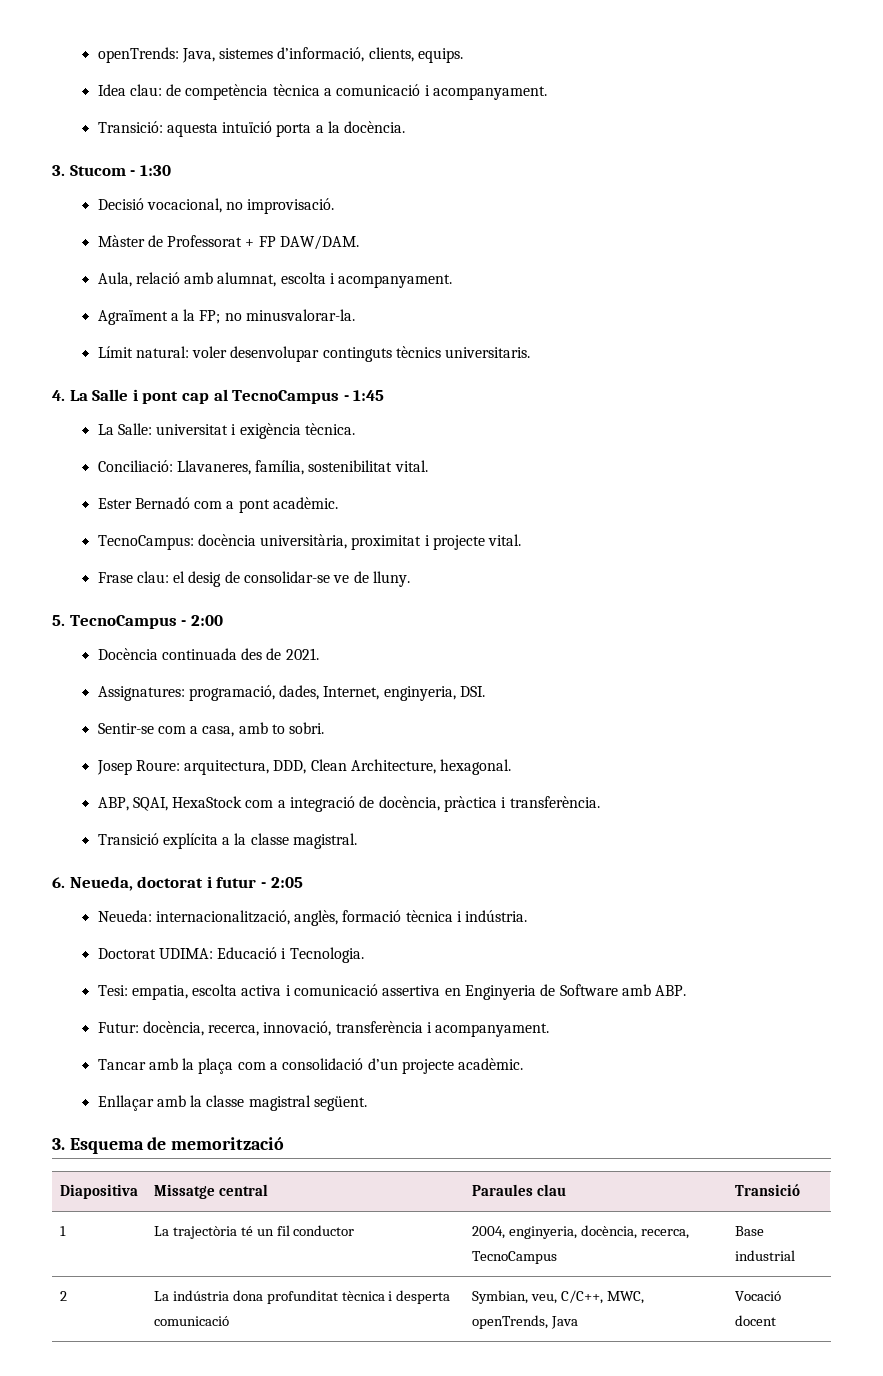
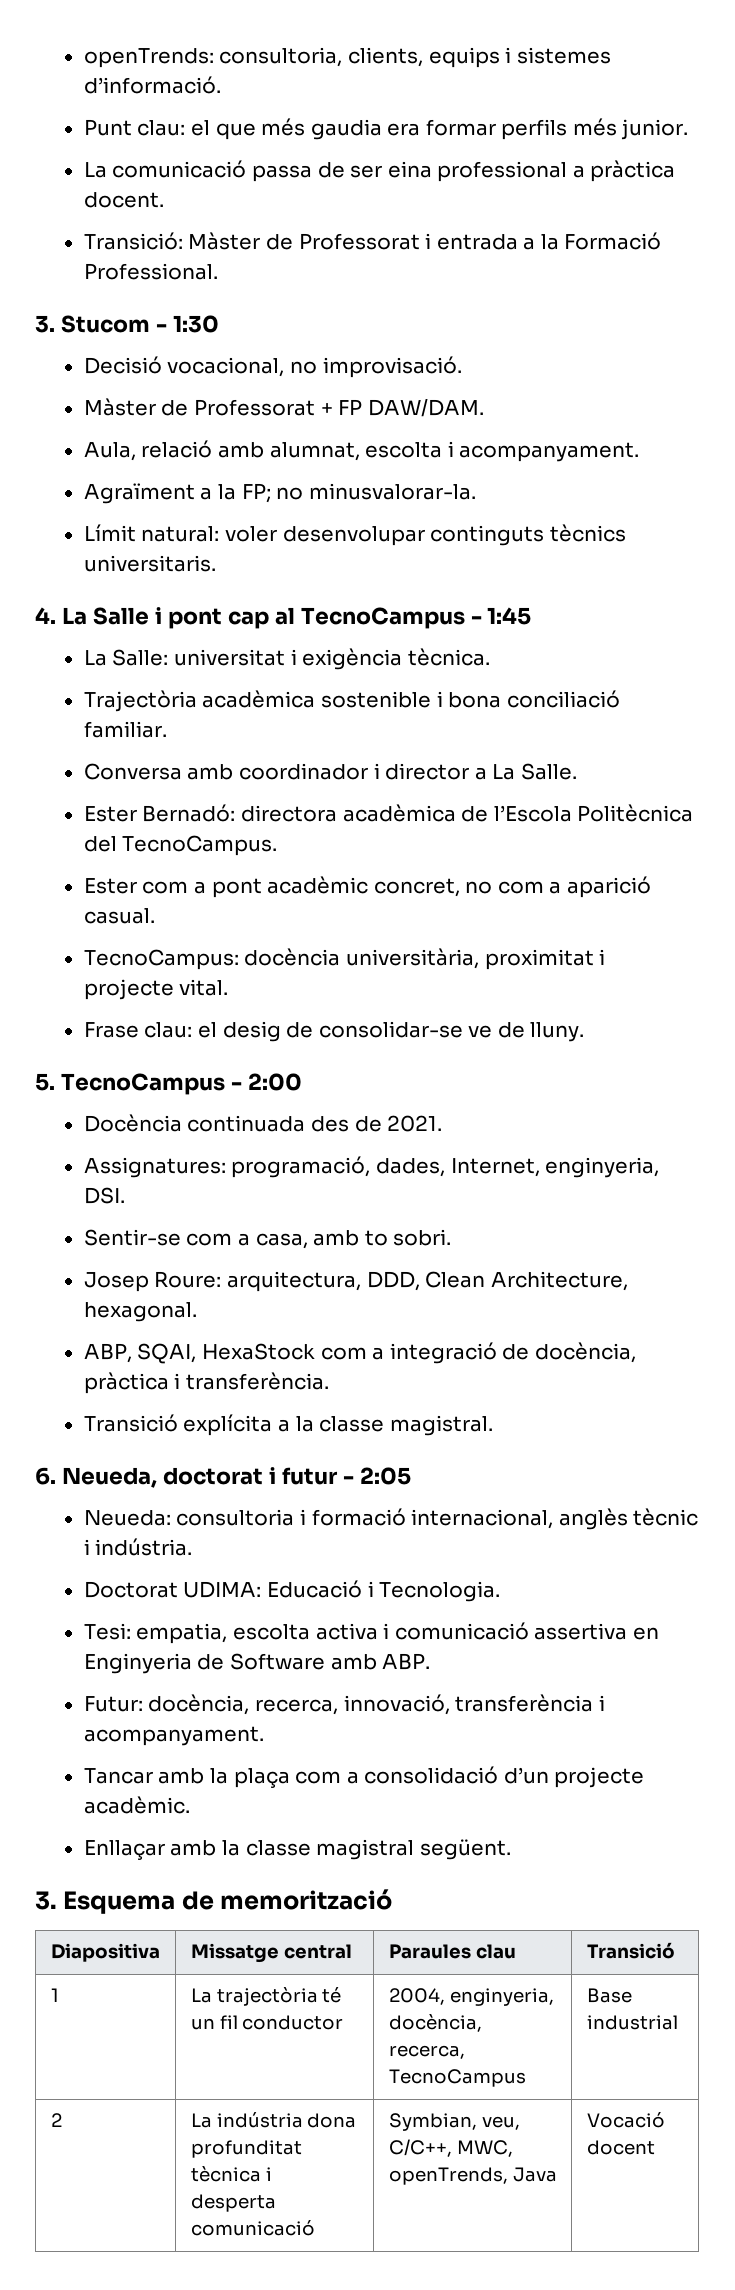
- openTrends: Java, sistemes d’informació, clients, equips.
- Idea clau: de competència tècnica a comunicació i acompanyament.
- Transició: aquesta intuïció porta a la docència.
+ openTrends: consultoria, clients, equips i sistemes d’informació.
+ Punt clau: el que més gaudia era formar perfils més junior.
+ La comunicació passa de ser eina professional a pràctica docent.
+ Transició: Màster de Professorat i entrada a la Formació Professional.
- Conciliació: Llavaneres, família, sostenibilitat vital.
- Ester Bernadó com a pont acadèmic.
+ Trajectòria acadèmica sostenible i bona conciliació familiar.
+ Conversa amb coordinador i director a La Salle.
+ Ester Bernadó: directora acadèmica de l’Escola Politècnica del TecnoCampus.
+ Ester com a pont acadèmic concret, no com a aparició casual.
- Neueda: internacionalització, anglès, formació tècnica i indústria.
+ Neueda: consultoria i formació internacional, anglès tècnic i indústria.

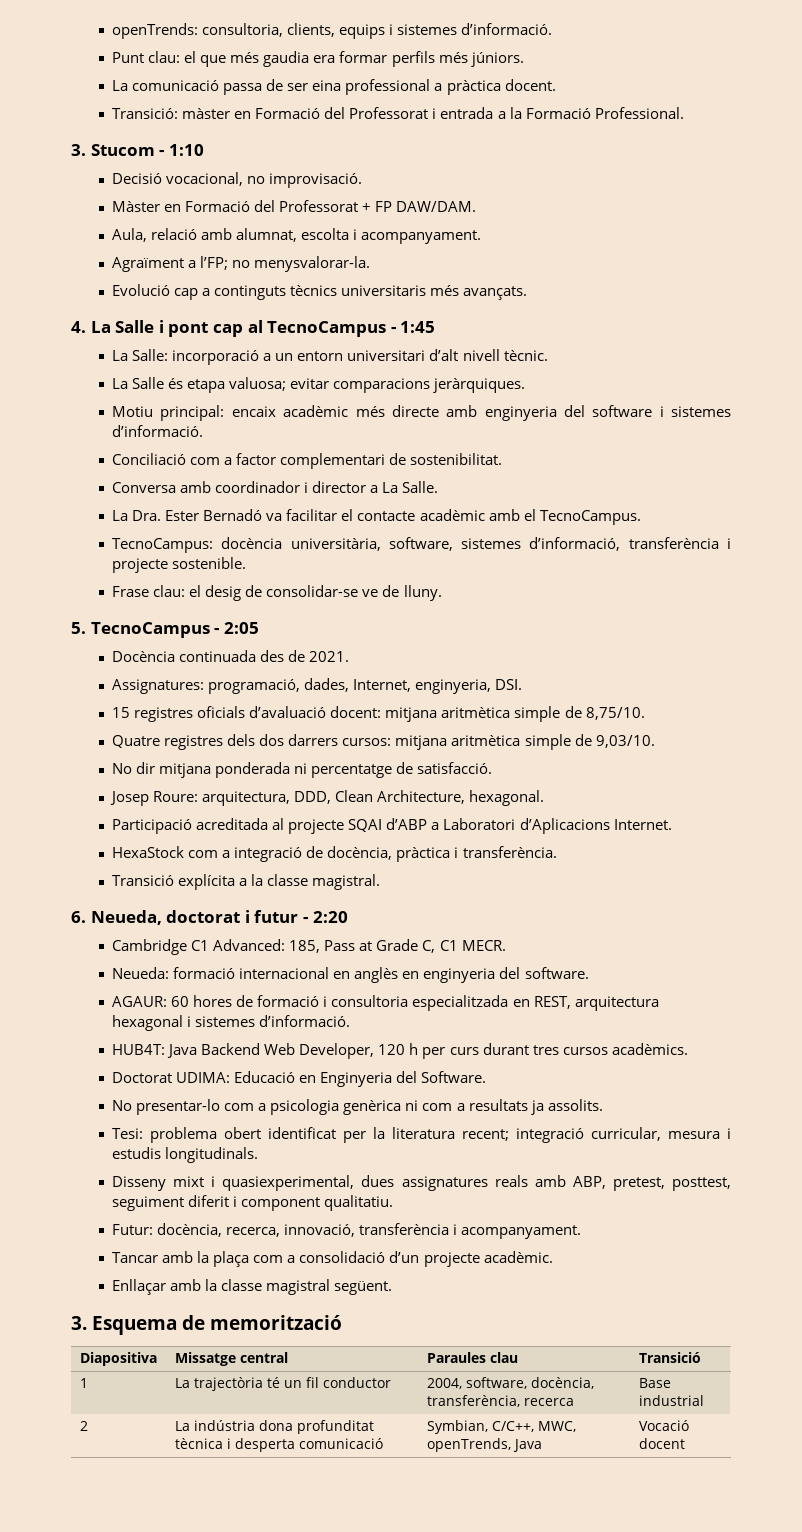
- Punt clau: el que més gaudia era formar perfils més junior.
+ Punt clau: el que més gaudia era formar perfils més júniors.
- Transició: Màster de Professorat i entrada a la Formació Professional.
+ Transició: màster en Formació del Professorat i entrada a la Formació Professional.
- 3. Stucom - 1:30
+ 3. Stucom - 1:10
- Màster de Professorat + FP DAW/DAM.
+ Màster en Formació del Professorat + FP DAW/DAM.
- Agraïment a la FP; no minusvalorar-la.
- Límit natural: voler desenvolupar continguts tècnics universitaris.
+ Agraïment a l’FP; no menysvalorar-la.
+ Evolució cap a continguts tècnics universitaris més avançats.
- La Salle: universitat i exigència tècnica.
- Trajectòria acadèmica sostenible i bona conciliació familiar.
+ La Salle: incorporació a un entorn universitari d’alt nivell tècnic.
+ La Salle és etapa valuosa; evitar comparacions jeràrquiques.
+ Motiu principal: encaix acadèmic més directe amb enginyeria del software i sistemes d’informació.
+ Conciliació com a factor complementari de sostenibilitat.
- Ester Bernadó: directora acadèmica de l’Escola Politècnica del TecnoCampus.
- Ester com a pont acadèmic concret, no com a aparició casual.
+ La Dra. Ester Bernadó va facilitar el contacte acadèmic amb el TecnoCampus.
- TecnoCampus: docència universitària, proximitat i projecte vital.
+ TecnoCampus: docència universitària, software, sistemes d’informació, transferència i projecte sostenible.
- 5. TecnoCampus - 2:00
+ 5. TecnoCampus - 2:05
- Sentir-se com a casa, amb to sobri.
+ 15 registres oficials d’avaluació docent: mitjana aritmètica simple de 8,75/10.
+ Quatre registres dels dos darrers cursos: mitjana aritmètica simple de 9,03/10.
+ No dir mitjana ponderada ni percentatge de satisfacció.
- ABP, SQAI, HexaStock com a integració de docència, pràctica i transferència.
+ Participació acreditada al projecte SQAI d’ABP a Laboratori d’Aplicacions Internet.
+ HexaStock com a integració de docència, pràctica i transferència.
- 6. Neueda, doctorat i futur - 2:05
- Neueda: consultoria i formació internacional, anglès tècnic i indústria.
- Doctorat UDIMA: Educació i Tecnologia.
- Tesi: empatia, escolta activa i comunicació assertiva en Enginyeria de Software amb ABP.
+ 6. Neueda, doctorat i futur - 2:20
+ Cambridge C1 Advanced: 185, Pass at Grade C, C1 MECR.
+ Neueda: formació internacional en anglès en enginyeria del software.
+ AGAUR: 60 hores de formació i consultoria especialitzada en REST, arquitectura hexagonal i sistemes d’informació.
+ HUB4T: Java Backend Web Developer, 120 h per curs durant tres cursos acadèmics.
+ Doctorat UDIMA: Educació en Enginyeria del Software.
+ No presentar-lo com a psicologia genèrica ni com a resultats ja assolits.
+ Tesi: problema obert identificat per la literatura recent; integració curricular, mesura i estudis longitudinals.
+ Disseny mixt i quasiexperimental, dues assignatures reals amb ABP, pretest, posttest, seguiment diferit i component qualitatiu.
- 1 | La trajectòria té un fil conductor | 2004, enginyeria, docència, recerca, TecnoCampus | Base industrial
+ 1 | La trajectòria té un fil conductor | 2004, software, docència, transferència, recerca | Base industrial
- 2 | La indústria dona profunditat tècnica i desperta comunicació | Symbian, veu, C/C++, MWC, openTrends, Java | Vocació docent
+ 2 | La indústria dona profunditat tècnica i desperta comunicació | Symbian, C/C++, MWC, openTrends, Java | Vocació docent

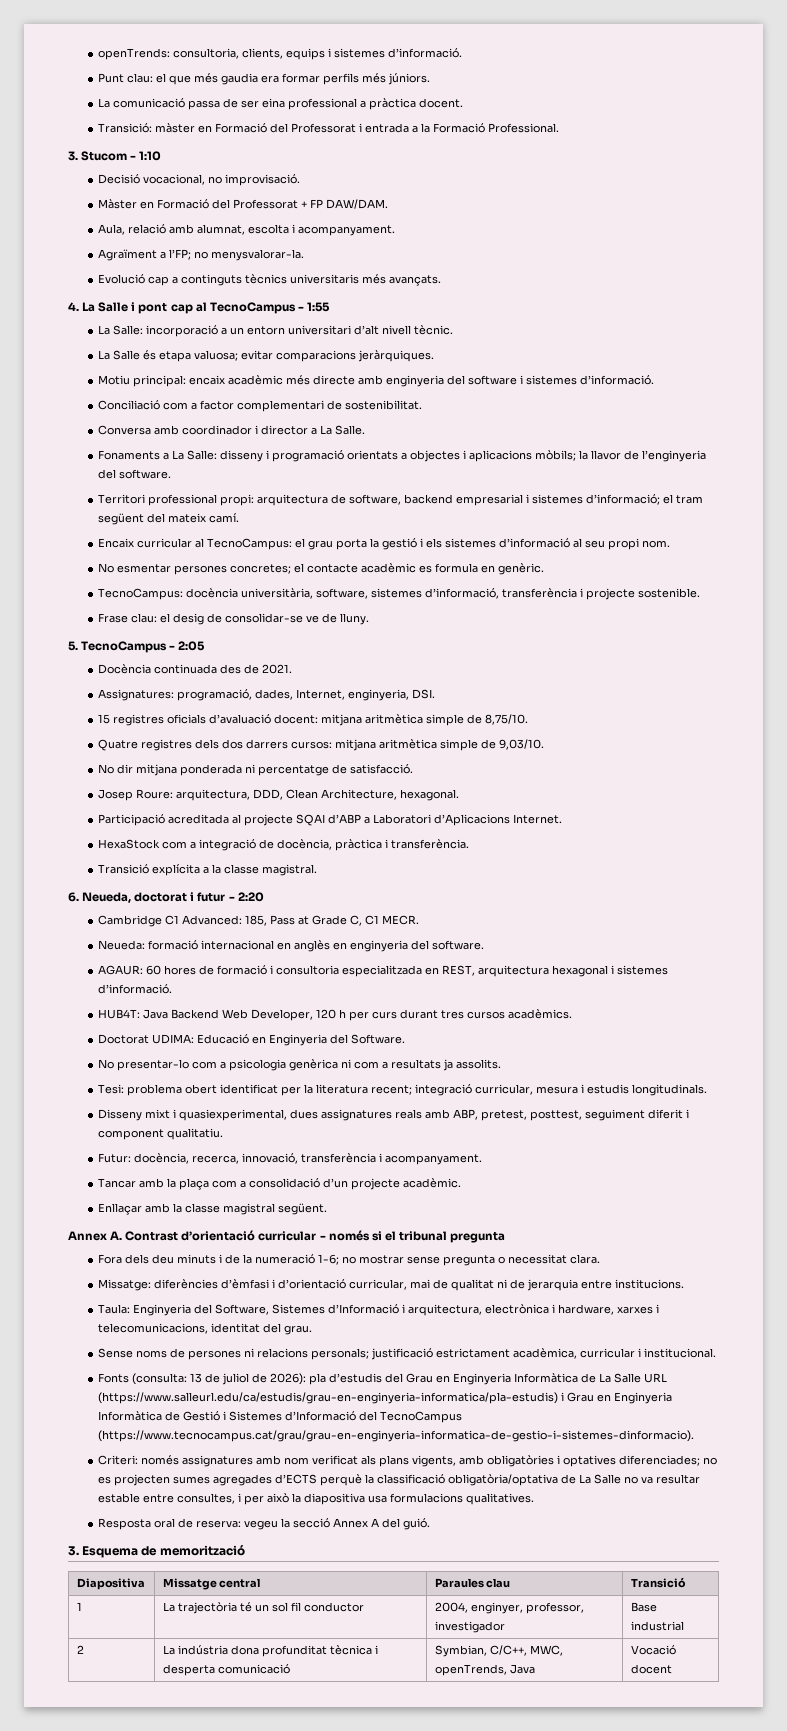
- 4. La Salle i pont cap al TecnoCampus - 1:45
+ 4. La Salle i pont cap al TecnoCampus - 1:55
- La Dra. Ester Bernadó va facilitar el contacte acadèmic amb el TecnoCampus.
+ Fonaments a La Salle: disseny i programació orientats a objectes i aplicacions mòbils; la llavor de l’enginyeria del software.
+ Territori professional propi: arquitectura de software, backend empresarial i sistemes d’informació; el tram següent del mateix camí.
+ Encaix curricular al TecnoCampus: el grau porta la gestió i els sistemes d’informació al seu propi nom.
+ No esmentar persones concretes; el contacte acadèmic es formula en genèric.
+ Annex A. Contrast d’orientació curricular - només si el tribunal pregunta
+ Fora dels deu minuts i de la numeració 1-6; no mostrar sense pregunta o necessitat clara.
+ Missatge: diferències d’èmfasi i d’orientació curricular, mai de qualitat ni de jerarquia entre institucions.
+ Taula: Enginyeria del Software, Sistemes d’Informació i arquitectura, electrònica i hardware, xarxes i telecomunicacions, identitat del grau.
+ Sense noms de persones ni relacions personals; justificació estrictament acadèmica, curricular i institucional.
+ Fonts (consulta: 13 de juliol de 2026): pla d’estudis del Grau en Enginyeria Informàtica de La Salle URL (https://www.salleurl.edu/ca/estudis/grau-en-enginyeria-informatica/pla-estudis) i Grau en Enginyeria Informàtica de Gestió i Sistemes d’Informació del TecnoCampus (https://www.tecnocampus.cat/grau/grau-en-enginyeria-informatica-de-gestio-i-sistemes-dinformacio).
+ Criteri: només assignatures amb nom verificat als plans vigents, amb obligatòries i optatives diferenciades; no es projecten sumes agregades d’ECTS perquè la classificació obligatòria/optativa de La Salle no va resultar estable entre consultes, i per això la diapositiva usa formulacions qualitatives.
+ Resposta oral de reserva: vegeu la secció Annex A del guió.
- 1 | La trajectòria té un fil conductor | 2004, software, docència, transferència, recerca | Base industrial
+ 1 | La trajectòria té un sol fil conductor | 2004, enginyer, professor, investigador | Base industrial

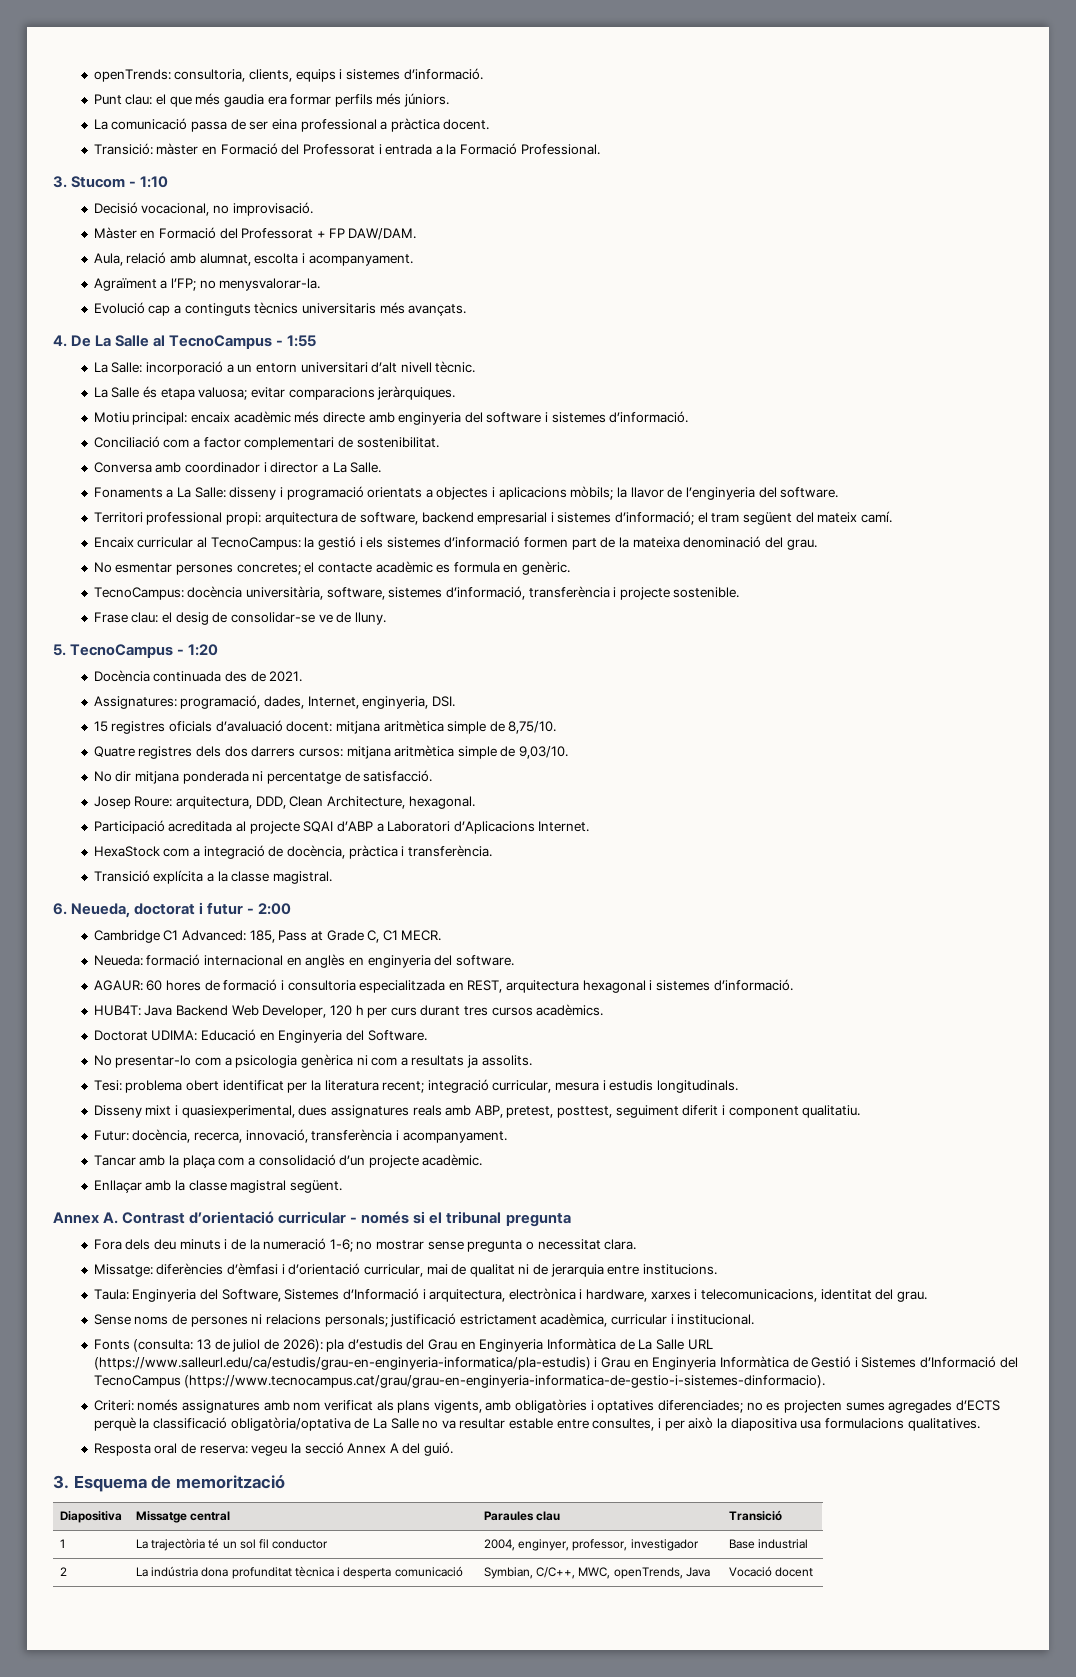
- 4. La Salle i pont cap al TecnoCampus - 1:55
+ 4. De La Salle al TecnoCampus - 1:55
- Encaix curricular al TecnoCampus: el grau porta la gestió i els sistemes d’informació al seu propi nom.
+ Encaix curricular al TecnoCampus: la gestió i els sistemes d’informació formen part de la mateixa denominació del grau.
- 5. TecnoCampus - 2:05
+ 5. TecnoCampus - 1:20
- 6. Neueda, doctorat i futur - 2:20
+ 6. Neueda, doctorat i futur - 2:00

